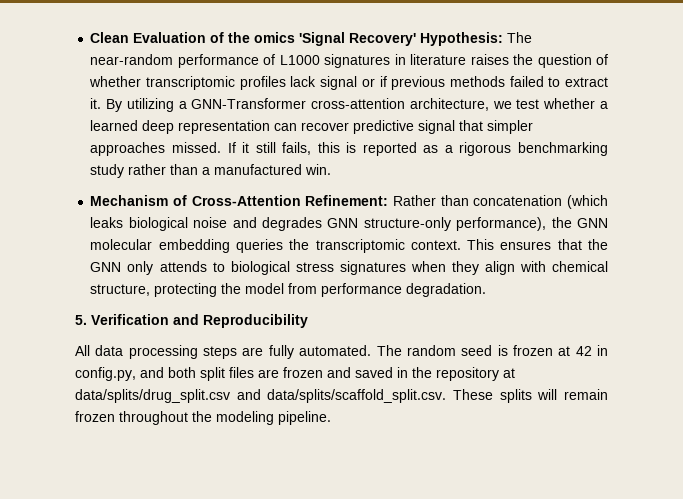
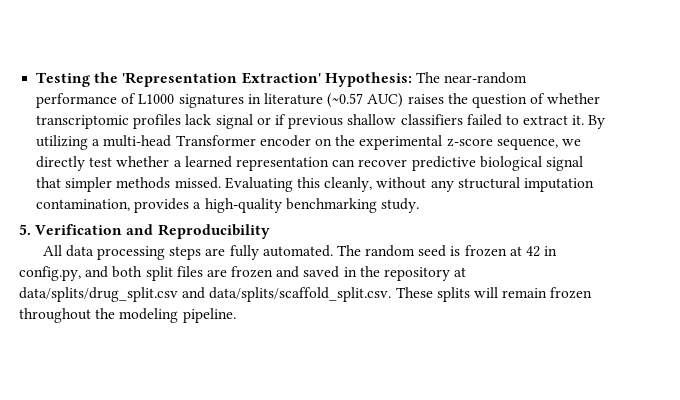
- Clean Evaluation of the omics 'Signal Recovery' Hypothesis: The near-random performance of L1000 signatures in literature raises the question of whether transcriptomic profiles lack signal or if previous methods failed to extract it.
+ Testing the 'Representation Extraction' Hypothesis: The near-random performance of L1000 signatures in literature (~0.57 AUC) raises the question of whether transcriptomic profiles lack signal or if previous shallow classifiers failed to extract it.
- By utilizing a GNN-Transformer cross-attention architecture, we test whether a learned deep representation can recover predictive signal that simpler approaches missed. If it still fails, this is reported as a rigorous benchmarking study rather than a manufactured win.
- Mechanism of Cross-Attention Refinement: Rather than concatenation (which leaks biological noise and degrades GNN structure-only performance), the GNN molecular embedding queries the transcriptomic context. This ensures that the GNN only attends to biological stress signatures when they align with chemical structure, protecting the model from performance degradation.
+ By utilizing a multi-head Transformer encoder on the experimental z-score sequence, we directly test whether a learned representation can recover predictive biological signal that simpler methods missed. Evaluating this cleanly, without any structural imputation contamination, provides a high-quality benchmarking study.

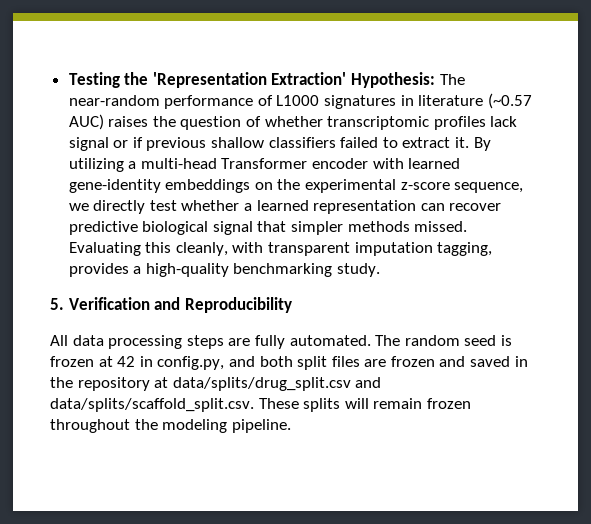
- By utilizing a multi-head Transformer encoder on the experimental z-score sequence, we directly test whether a learned representation can recover predictive biological signal that simpler methods missed.
+ By utilizing a multi-head Transformer encoder with learned gene-identity embeddings on the experimental z-score sequence, we directly test whether a learned representation can recover predictive biological signal that simpler methods missed.
- Evaluating this cleanly, without any structural imputation contamination, provides a high-quality benchmarking study.
+ Evaluating this cleanly, with transparent imputation tagging, provides a high-quality benchmarking study.

